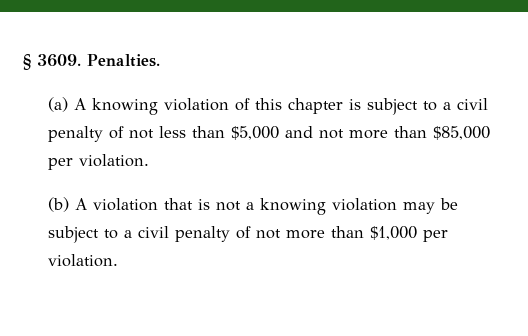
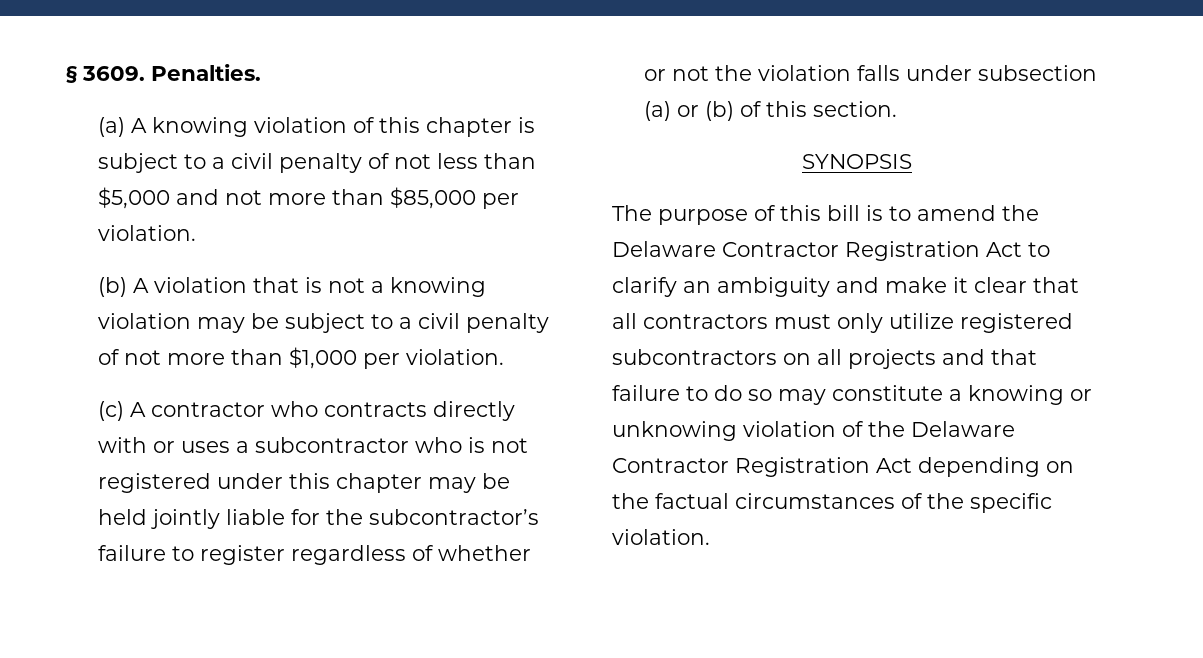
+ (c) A contractor who contracts directly with or uses a subcontractor who is not registered under this chapter may be held jointly liable for the subcontractor’s failure to register regardless of whether or not the violation falls under subsection (a) or (b) of this section.
+ SYNOPSIS
+ The purpose of this bill is to amend the Delaware Contractor Registration Act to clarify an ambiguity and make it clear that all contractors must only utilize registered subcontractors on all projects and that failure to do so may constitute a knowing or unknowing violation of the Delaware Contractor Registration Act depending on the factual circumstances of the specific violation.

